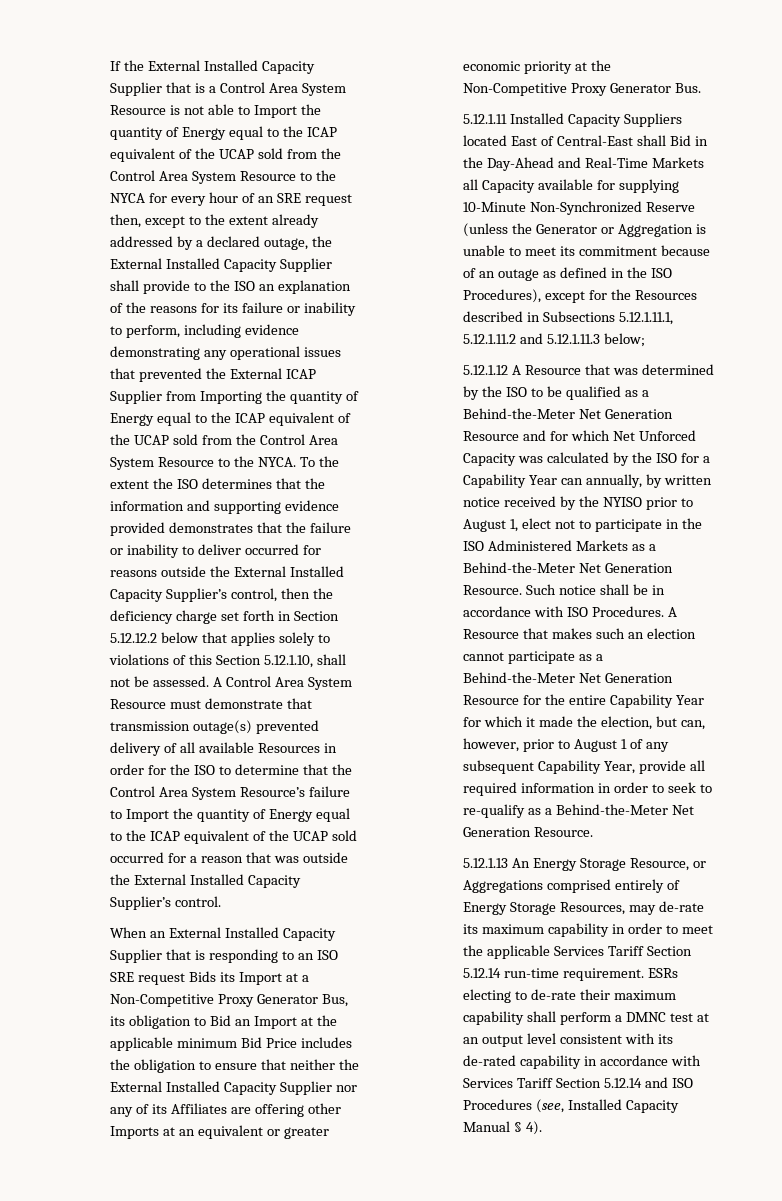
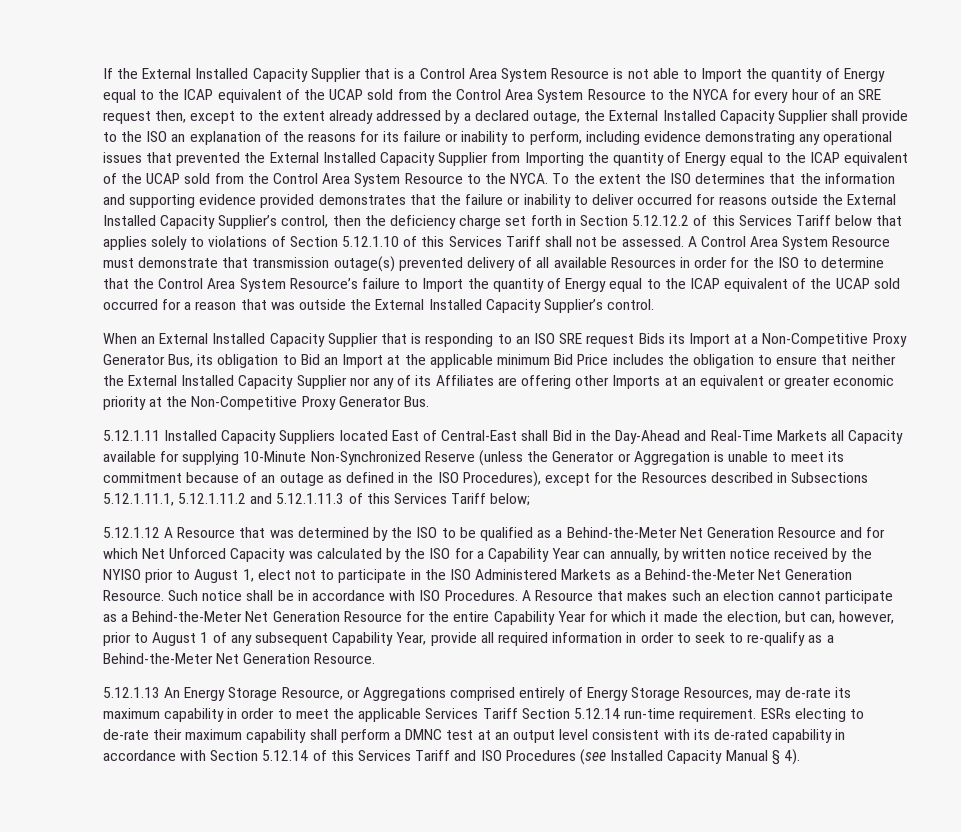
- If the External Installed Capacity Supplier that is a Control Area System Resource is not able to Import the quantity of Energy equal to the ICAP equivalent of the UCAP sold from the Control Area System Resource to the NYCA for every hour of an SRE request then, except to the extent already addressed by a declared outage, the External Installed Capacity Supplier shall provide to the ISO an explanation of the reasons for its failure or inability to perform, including evidence demonstrating any operational issues that prevented the External ICAP Supplier from Importing the quantity of Energy equal to the ICAP equivalent of the UCAP sold from the Control Area System Resource to the NYCA.
+ If the External Installed Capacity Supplier that is a Control Area System Resource is not able to Import the quantity of Energy equal to the ICAP equivalent of the UCAP sold from the Control Area System Resource to the NYCA for every hour of an SRE request then, except to the extent already addressed by a declared outage, the External Installed Capacity Supplier shall provide to the ISO an explanation of the reasons for its failure or inability to perform, including evidence demonstrating any operational issues that prevented the External Installed Capacity Supplier from Importing the quantity of Energy equal to the ICAP equivalent of the UCAP sold from the Control Area System Resource to the NYCA.
- To the extent the ISO determines that the information and supporting evidence provided demonstrates that the failure or inability to deliver occurred for reasons outside the External Installed Capacity Supplier’s control, then the deficiency charge set forth in Section 5.12.12.2 below that applies solely to violations of this Section 5.12.1.10, shall not be assessed.
+ To the extent the ISO determines that the information and supporting evidence provided demonstrates that the failure or inability to deliver occurred for reasons outside the External Installed Capacity Supplier’s control, then the deficiency charge set forth in Section 5.12.12.2 of this Services Tariff below that applies solely to violations of Section 5.12.1.10 of this Services Tariff shall not be assessed.
- 5.12.1.11 Installed Capacity Suppliers located East of Central-East shall Bid in the Day-Ahead and Real-Time Markets all Capacity available for supplying 10-Minute Non-Synchronized Reserve (unless the Generator or Aggregation is unable to meet its commitment because of an outage as defined in the ISO Procedures), except for the Resources described in Subsections 5.12.1.11.1, 5.12.1.11.2 and 5.12.1.11.3 below;
+ 5.12.1.11 Installed Capacity Suppliers located East of Central-East shall Bid in the Day-Ahead and Real-Time Markets all Capacity available for supplying 10-Minute Non-Synchronized Reserve (unless the Generator or Aggregation is unable to meet its commitment because of an outage as defined in the ISO Procedures), except for the Resources described in Subsections 5.12.1.11.1, 5.12.1.11.2 and 5.12.1.11.3 of this Services Tariff below;
- ESRs electing to de-rate their maximum capability shall perform a DMNC test at an output level consistent with its de-rated capability in accordance with Services Tariff Section 5.12.14 and ISO Procedures (see, Installed Capacity Manual § 4).
+ ESRs electing to de-rate their maximum capability shall perform a DMNC test at an output level consistent with its de-rated capability in accordance with Section 5.12.14 of this Services Tariff and ISO Procedures (see Installed Capacity Manual § 4).

